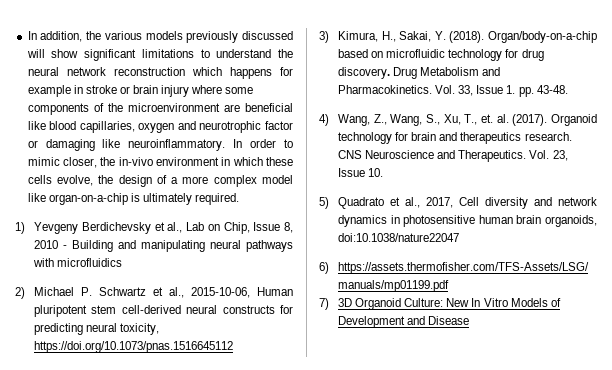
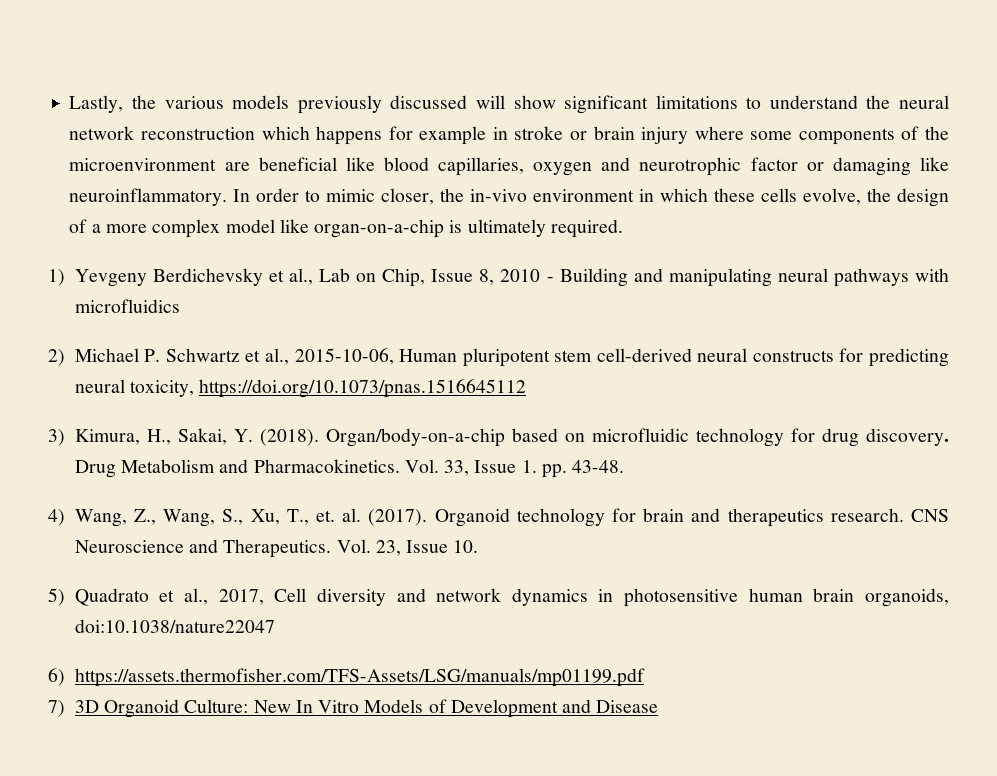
- In addition, the various models previously discussed will show significant limitations to understand the neural network reconstruction which happens for example in stroke or brain injury where some components of the microenvironment are beneficial like blood capillaries, oxygen and neurotrophic factor or damaging like neuroinflammatory.
+ Lastly, the various models previously discussed will show significant limitations to understand the neural network reconstruction which happens for example in stroke or brain injury where some components of the microenvironment are beneficial like blood capillaries, oxygen and neurotrophic factor or damaging like neuroinflammatory.

